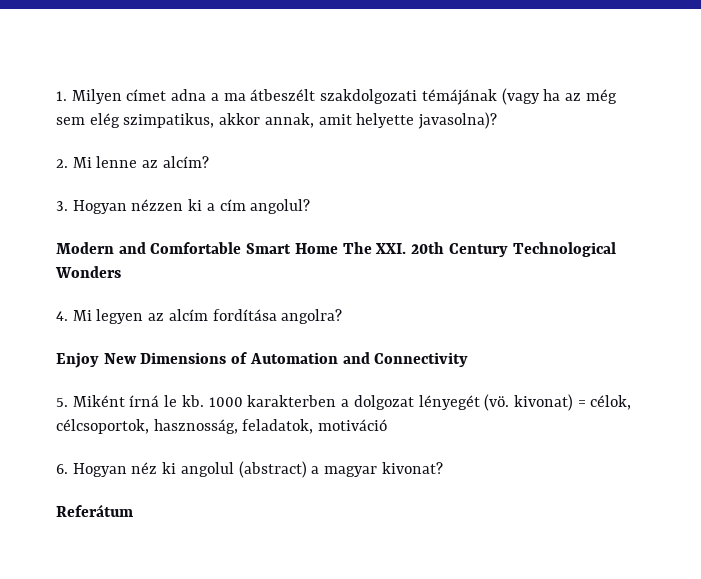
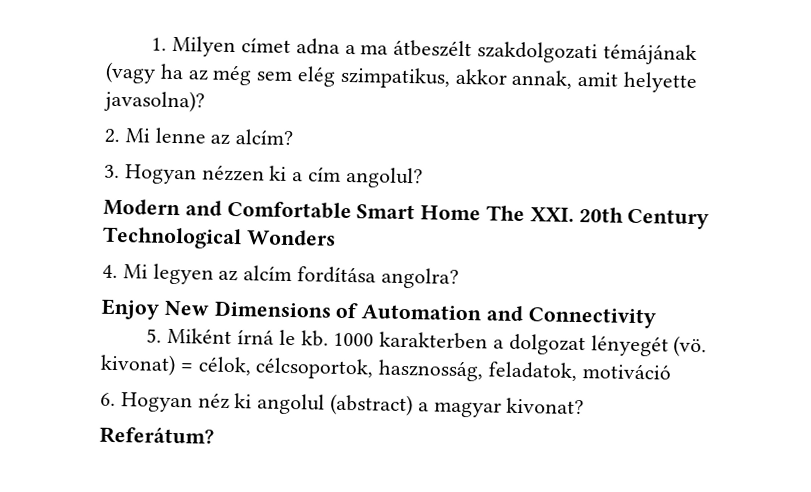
- Referátum
+ Referátum?

